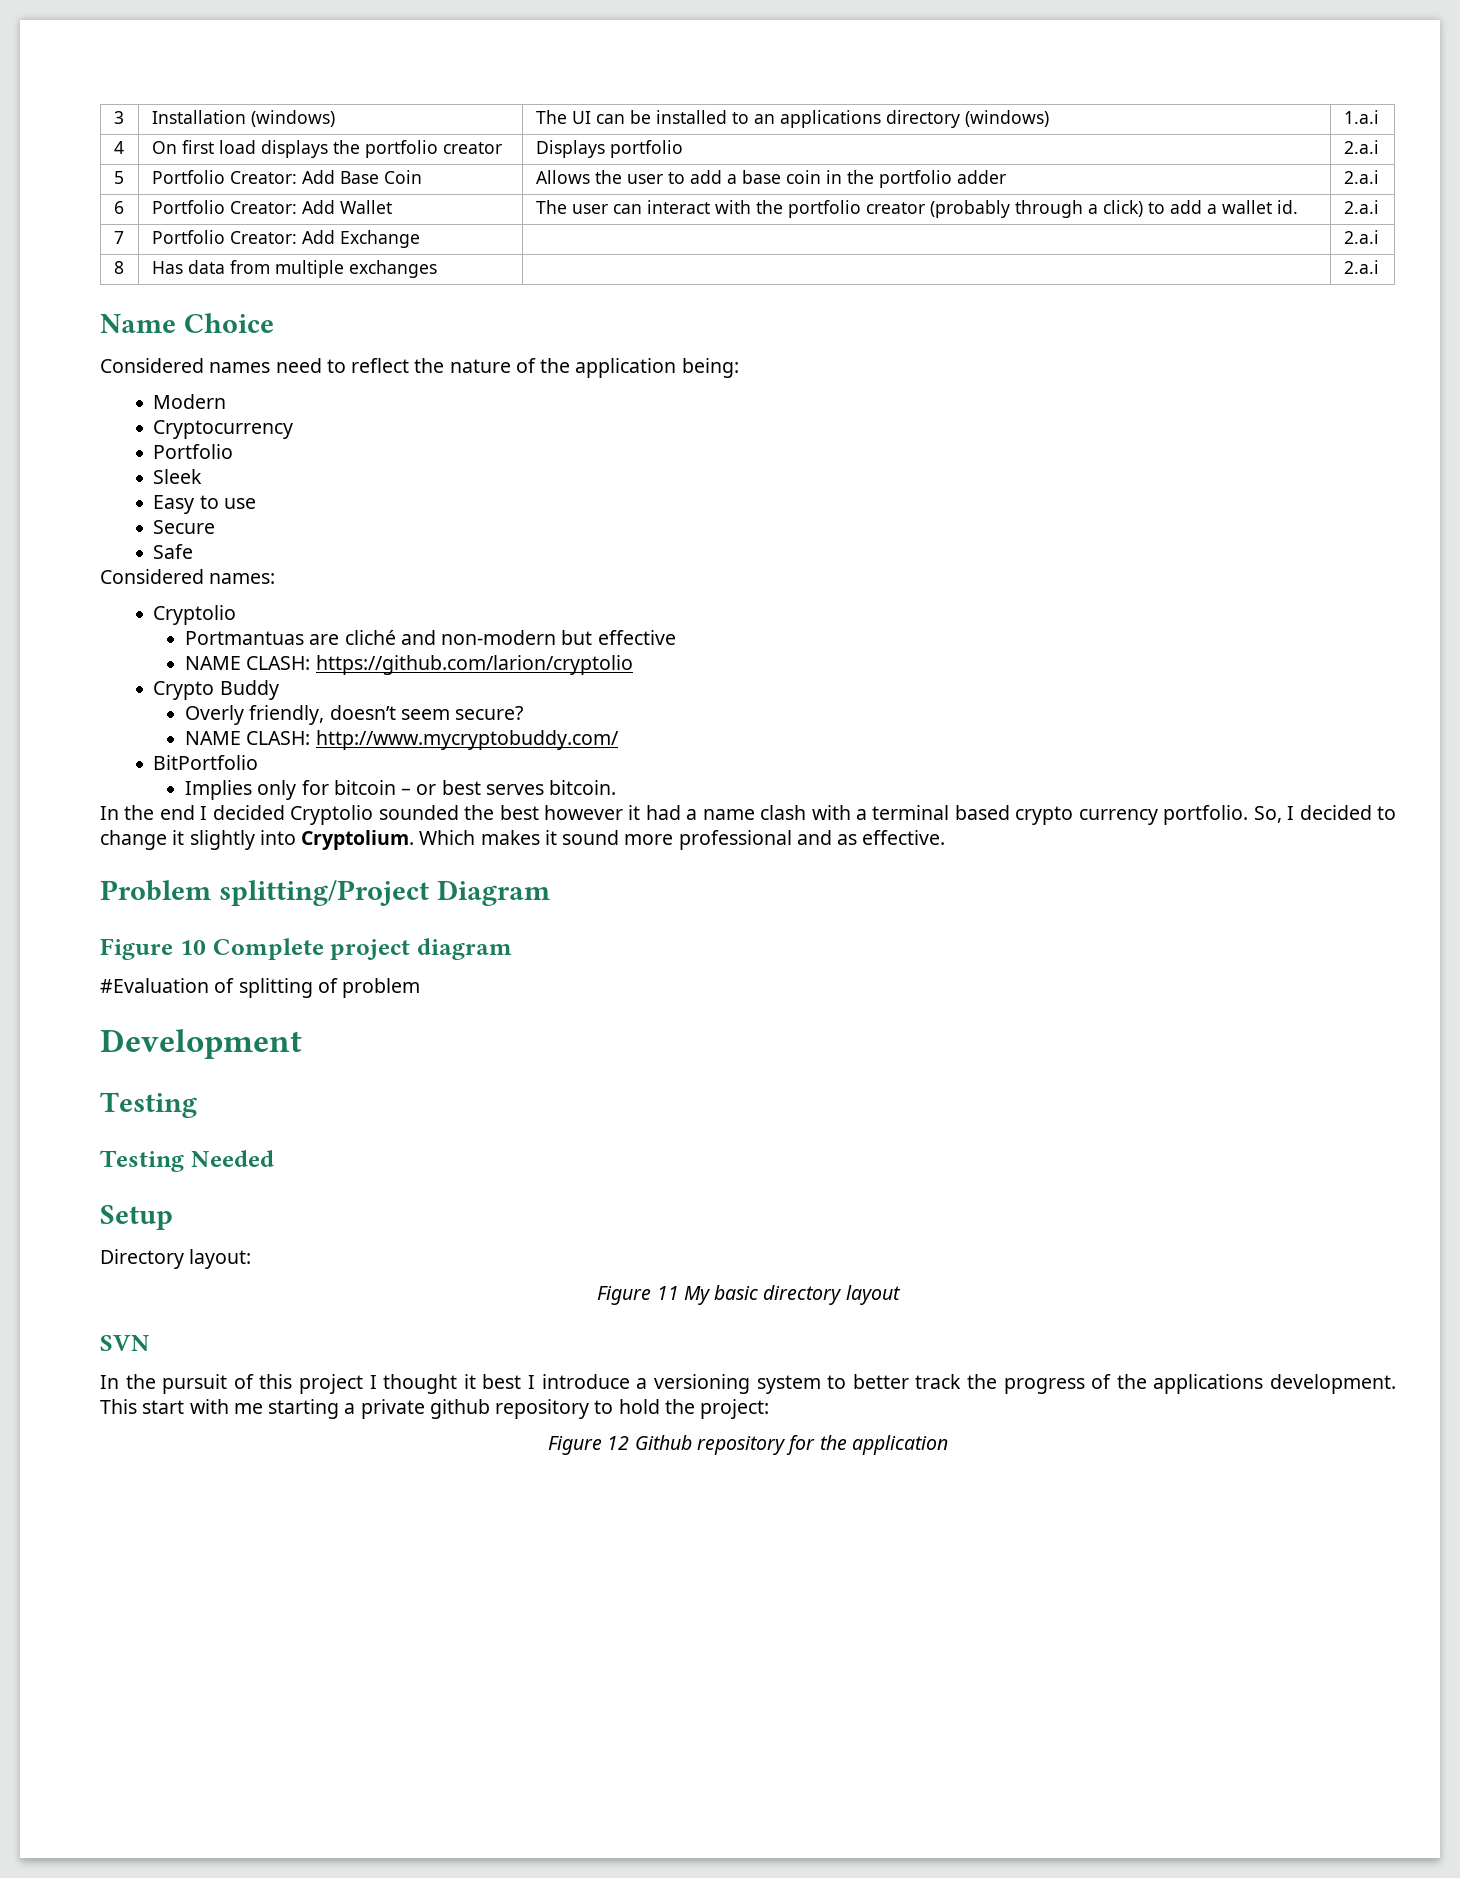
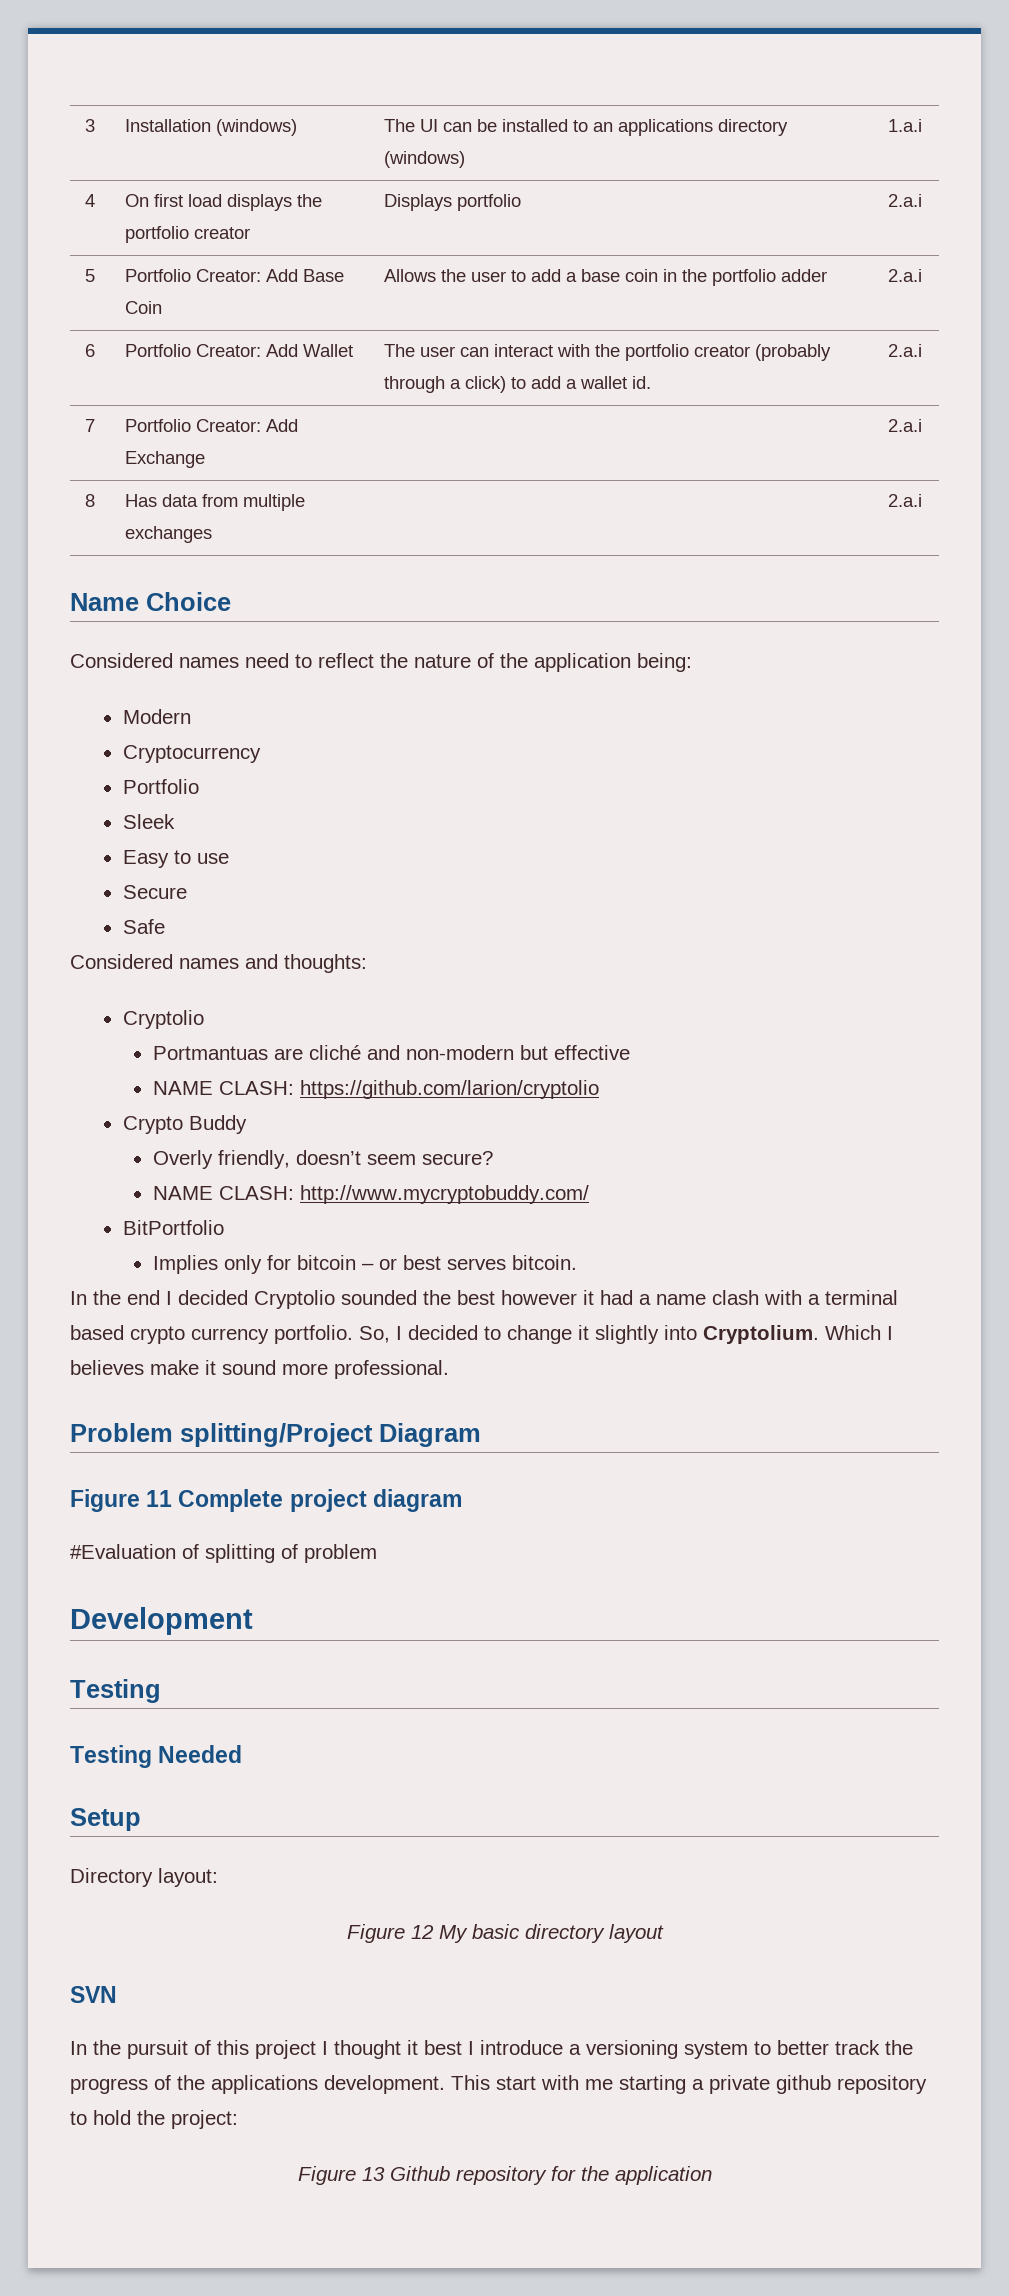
- Considered names:
+ Considered names and thoughts:
- Which makes it sound more professional and as effective.
+ Which I believes make it sound more professional.
- Figure 10 Complete project diagram
+ Figure 11 Complete project diagram
- Figure 11 My basic directory layout
+ Figure 12 My basic directory layout
- Figure 12 Github repository for the application
+ Figure 13 Github repository for the application

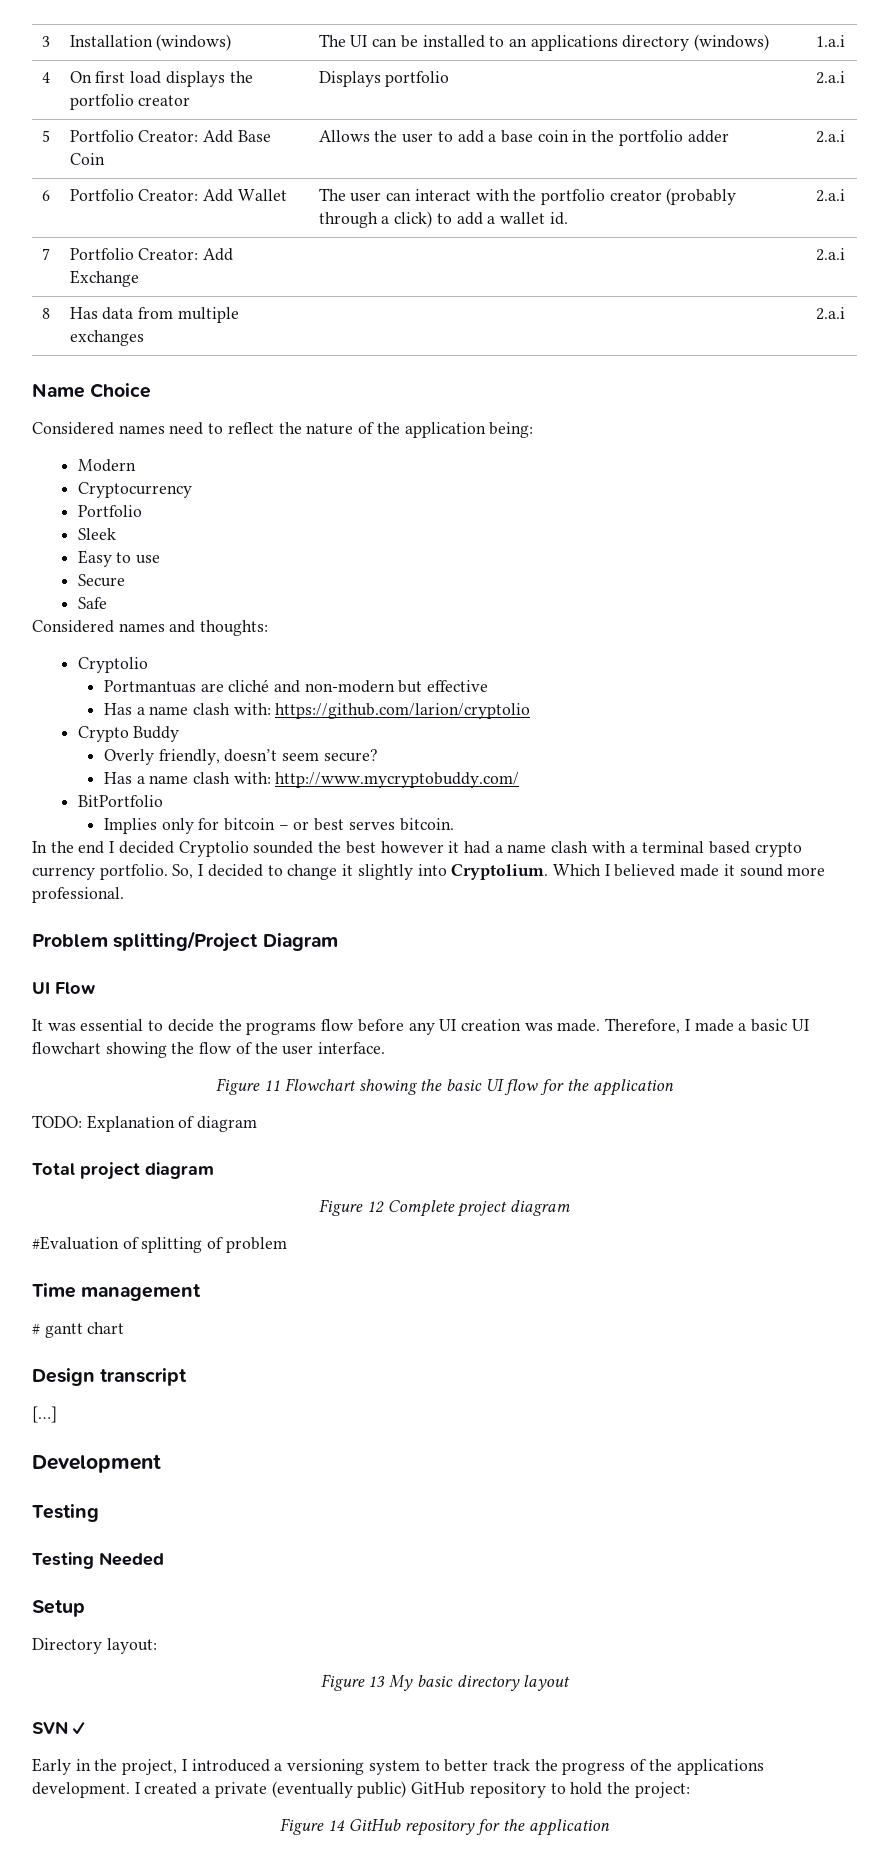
- NAME CLASH: https://github.com/larion/cryptolio
+ Has a name clash with: https://github.com/larion/cryptolio
- NAME CLASH: http://www.mycryptobuddy.com/
+ Has a name clash with: http://www.mycryptobuddy.com/
- Which I believes make it sound more professional.
+ Which I believed made it sound more professional.
- Figure 11 Complete project diagram
+ UI Flow
+ It was essential to decide the programs flow before any UI creation was made. Therefore, I made a basic UI flowchart showing the flow of the user interface.
+ Figure 11 Flowchart showing the basic UI flow for the application
+ TODO: Explanation of diagram
+ Total project diagram
+ Figure 12 Complete project diagram
+ Time management
+ # gantt chart
+ Design transcript
+ […]
- Figure 12 My basic directory layout
+ Figure 13 My basic directory layout
- SVN
- In the pursuit of this project I thought it best I introduce a versioning system to better track the progress of the applications development.
+ SVN ✓
+ Early in the project, I introduced a versioning system to better track the progress of the applications development.
- This start with me starting a private github repository to hold the project:
+ I created a private (eventually public) GitHub repository to hold the project:
- Figure 13 Github repository for the application
+ Figure 14 GitHub repository for the application

